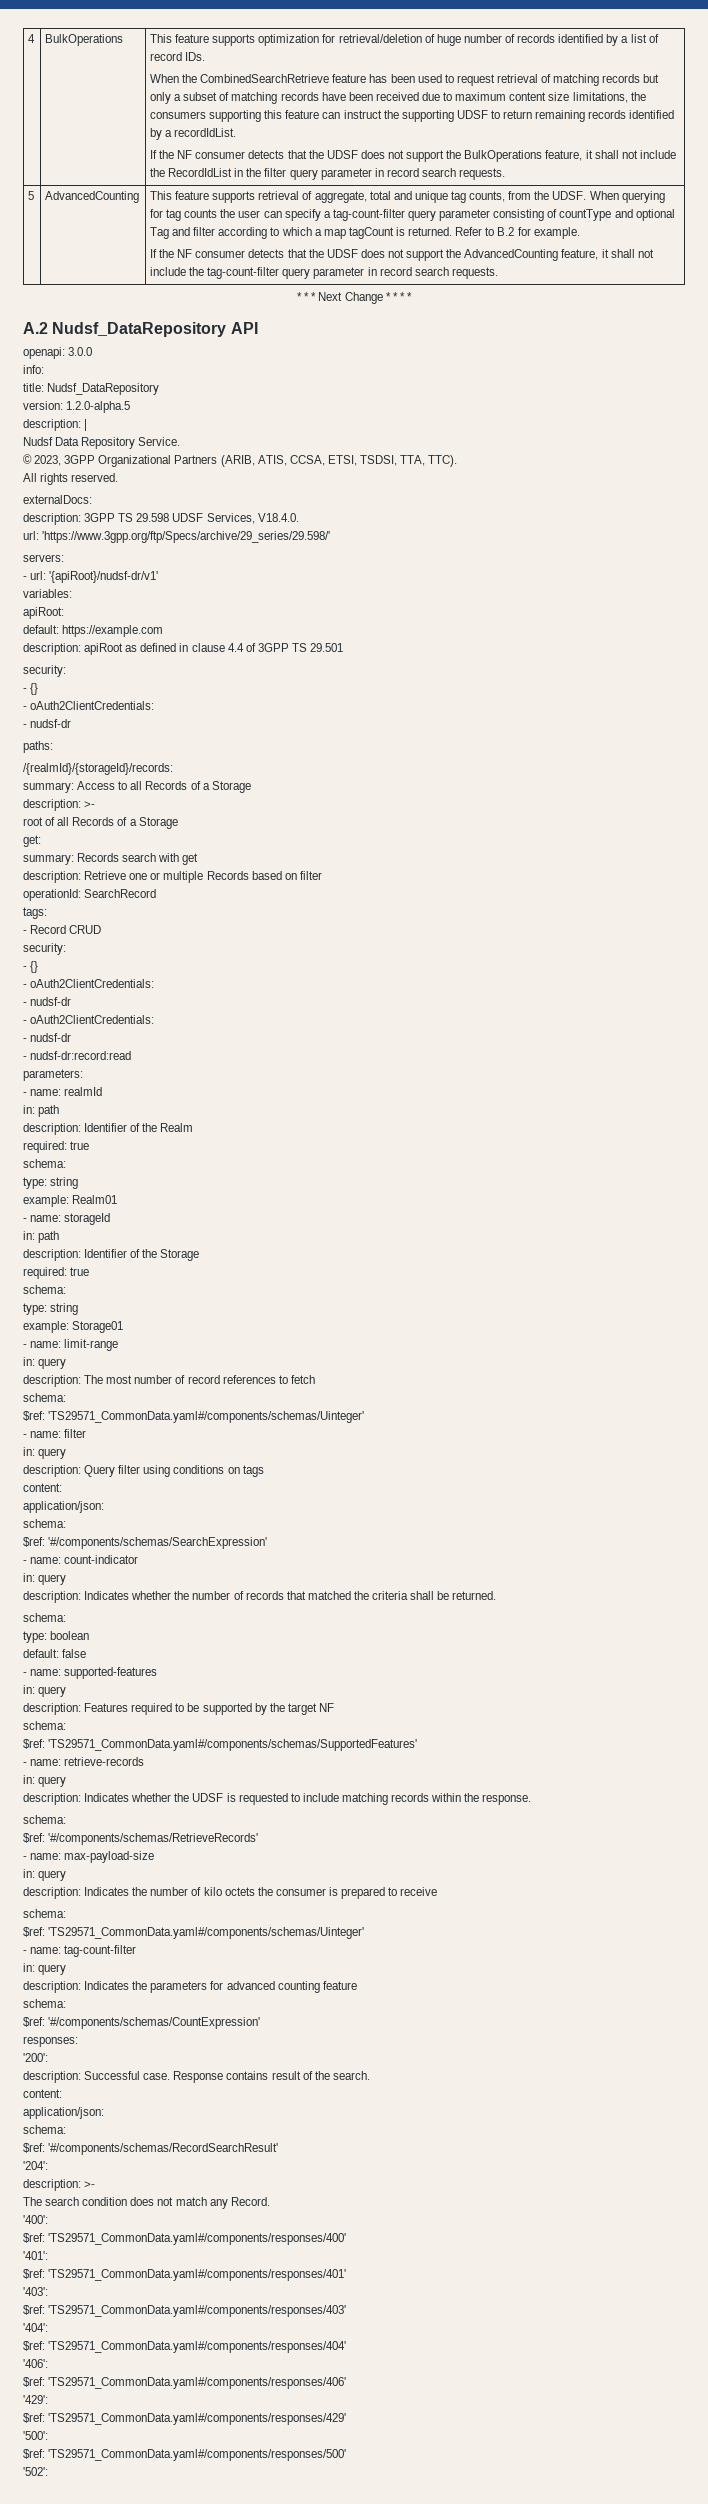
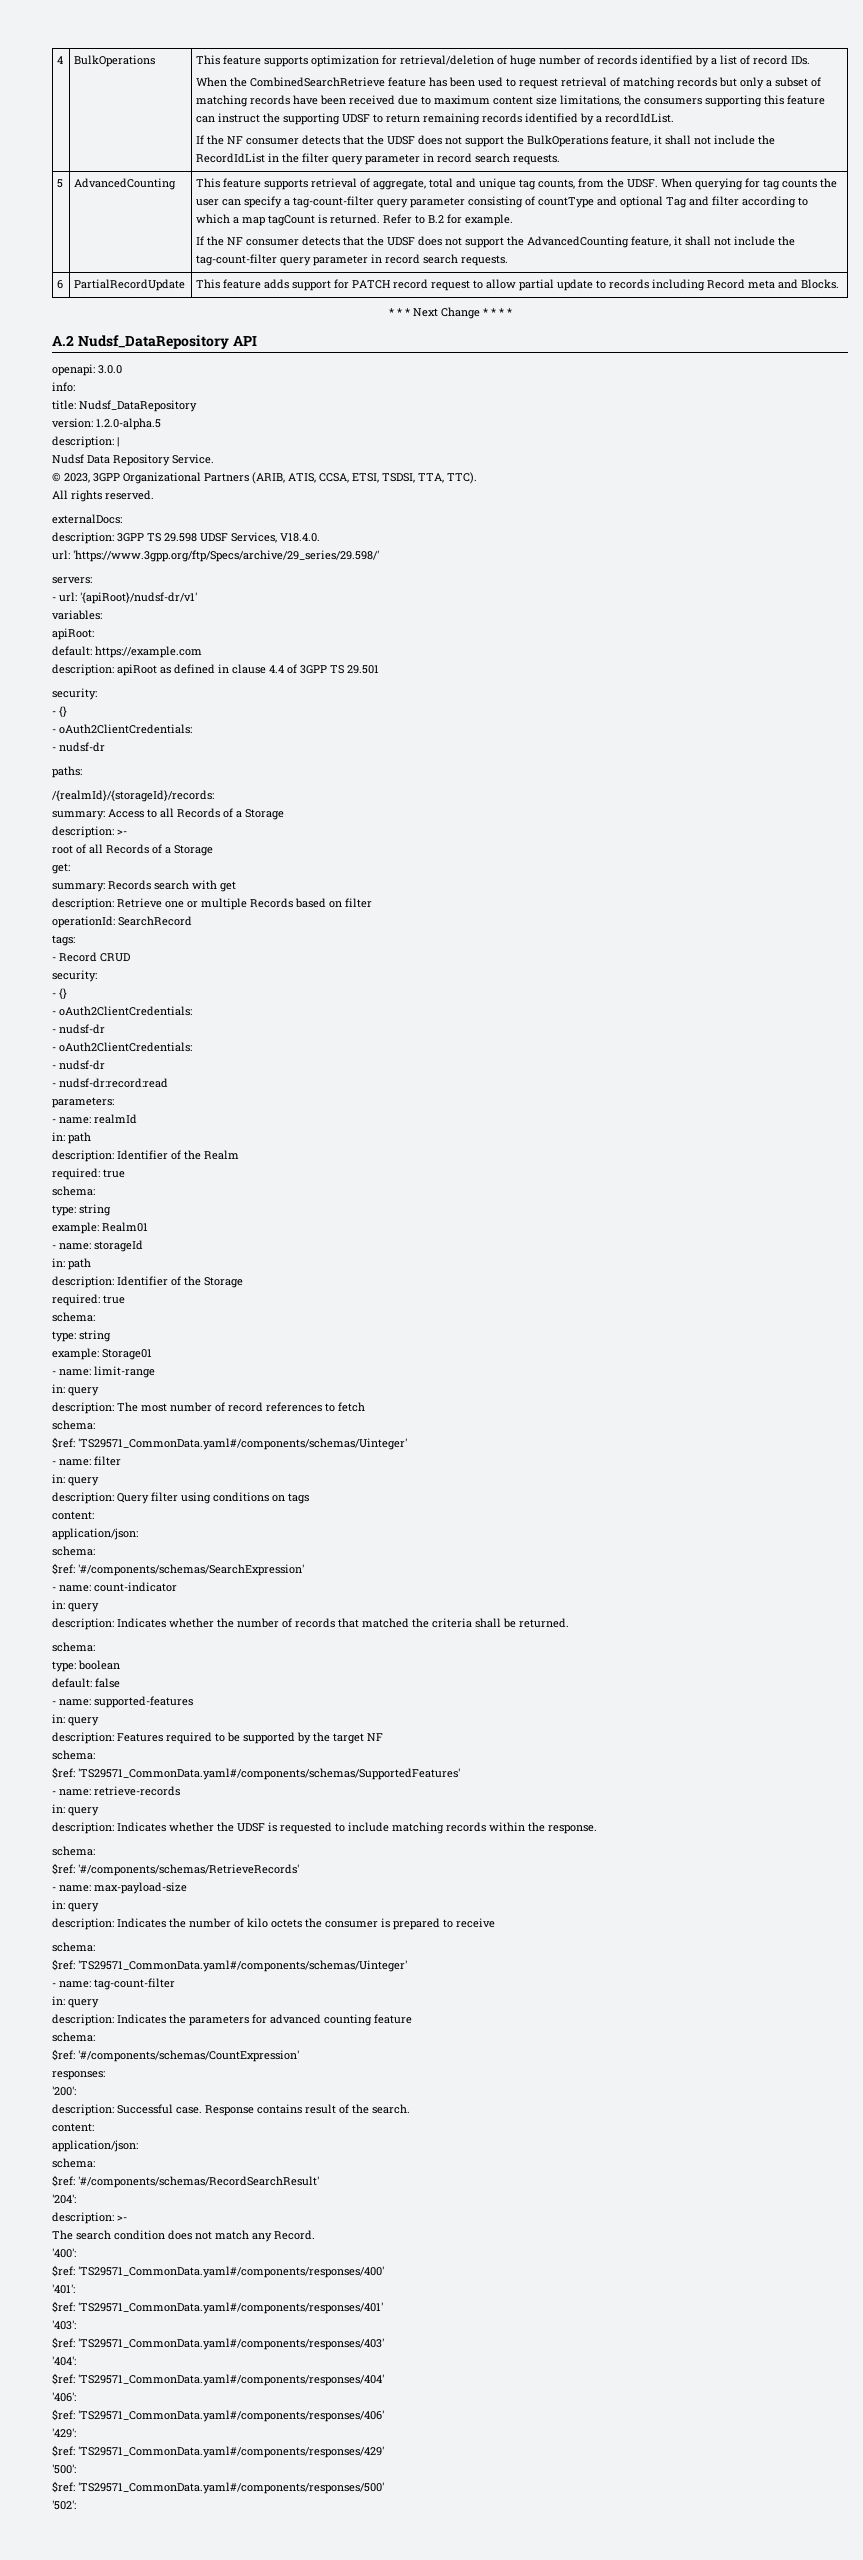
+ 6 | PartialRecordUpdate | This feature adds support for PATCH record request to allow partial update to records including Record meta and Blocks.

